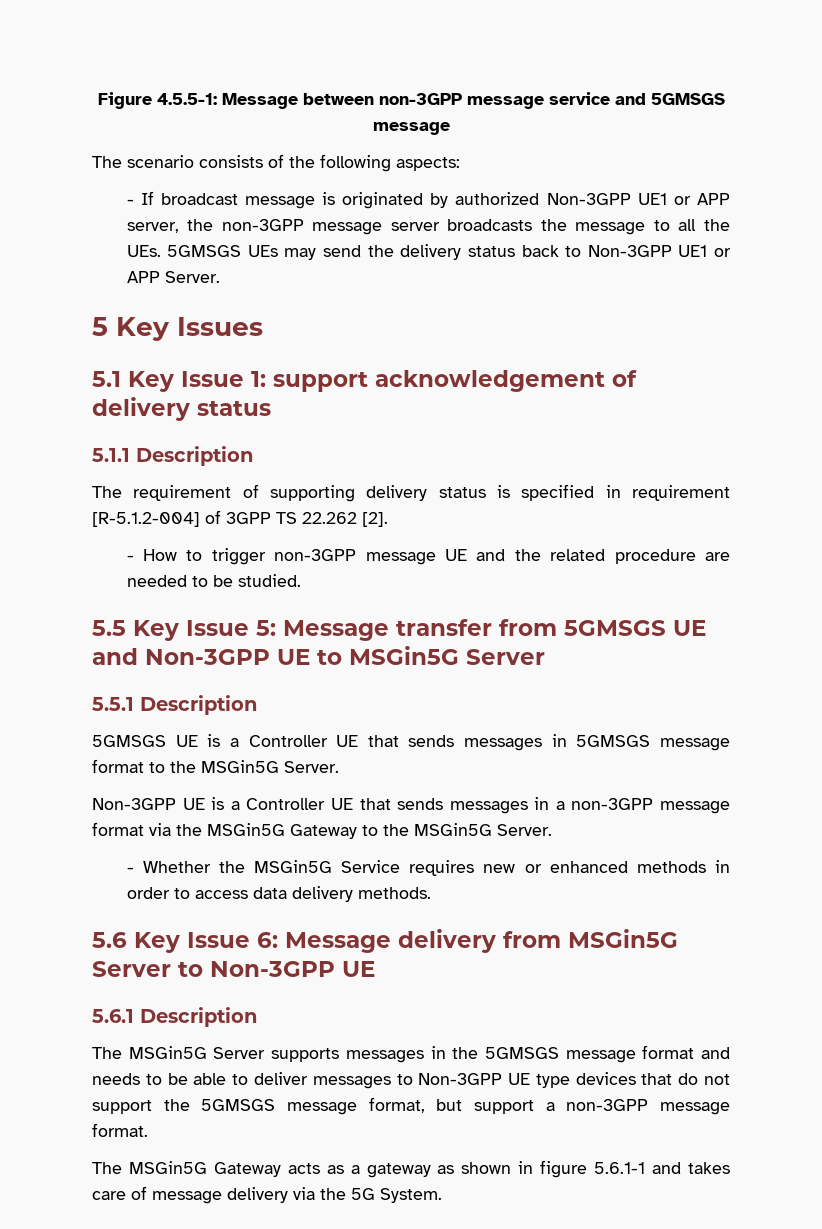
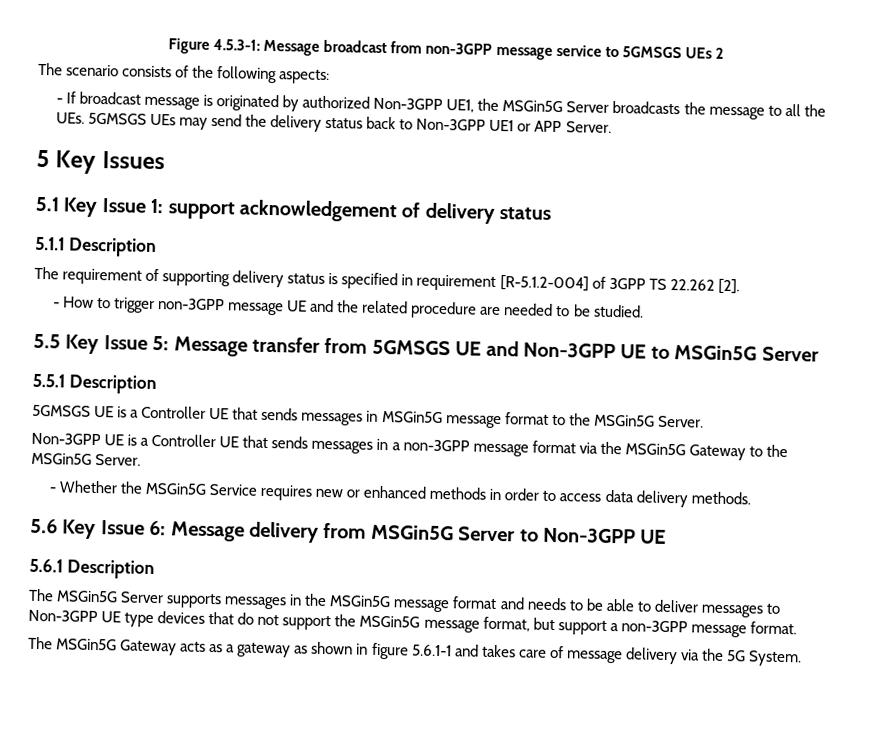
- Figure 4.5.5-1: Message between non-3GPP message service and 5GMSGS message
+ Figure 4.5.3-1: Message broadcast from non-3GPP message service to 5GMSGS UEs 2
- - If broadcast message is originated by authorized Non-3GPP UE1 or APP server, the non-3GPP message server broadcasts the message to all the UEs. 5GMSGS UEs may send the delivery status back to Non-3GPP UE1 or APP Server.
+ - If broadcast message is originated by authorized Non-3GPP UE1, the MSGin5G Server broadcasts the message to all the UEs. 5GMSGS UEs may send the delivery status back to Non-3GPP UE1 or APP Server.
- 5GMSGS UE is a Controller UE that sends messages in 5GMSGS message format to the MSGin5G Server.
+ 5GMSGS UE is a Controller UE that sends messages in MSGin5G message format to the MSGin5G Server.
- The MSGin5G Server supports messages in the 5GMSGS message format and needs to be able to deliver messages to Non-3GPP UE type devices that do not support the 5GMSGS message format, but support a non-3GPP message format.
+ The MSGin5G Server supports messages in the MSGin5G message format and needs to be able to deliver messages to Non-3GPP UE type devices that do not support the MSGin5G message format, but support a non-3GPP message format.

